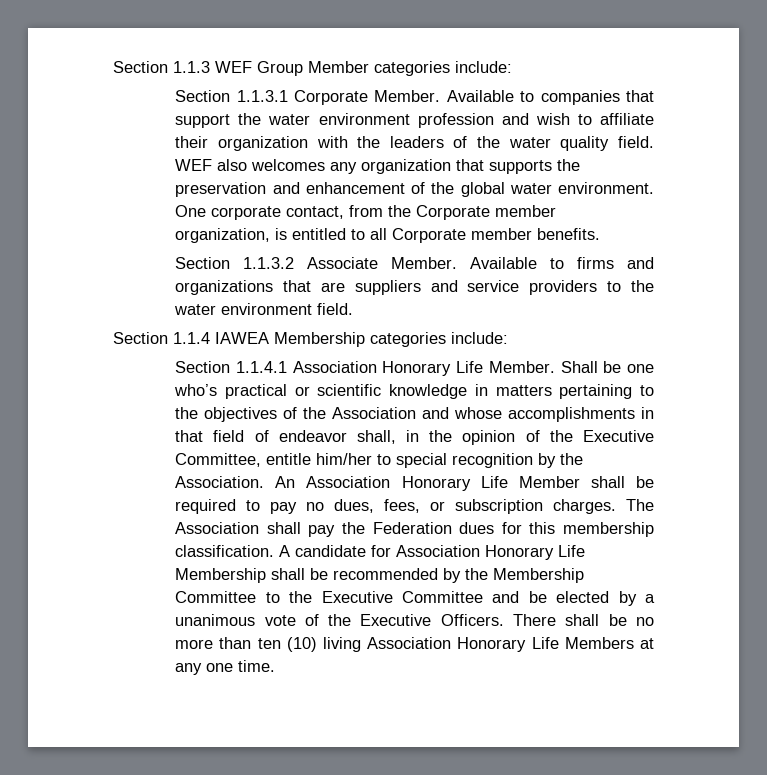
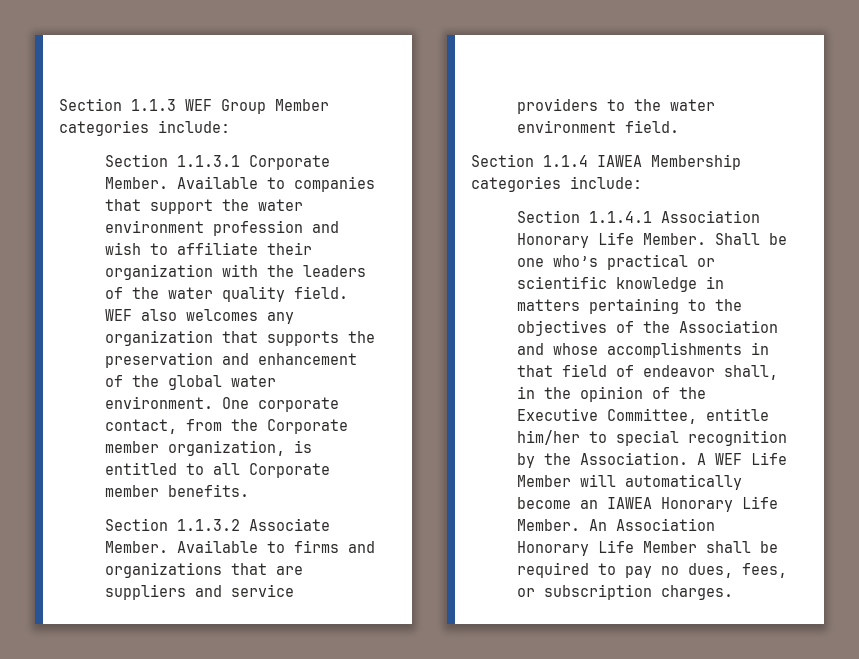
+ A WEF Life Member will automatically become an IAWEA Honorary Life Member.
- The Association shall pay the Federation dues for this membership classification. A candidate for Association Honorary Life Membership shall be recommended by the Membership Committee to the Executive Committee and be elected by a unanimous vote of the Executive Officers. There shall be no more than ten (10) living Association Honorary Life Members at any one time.

